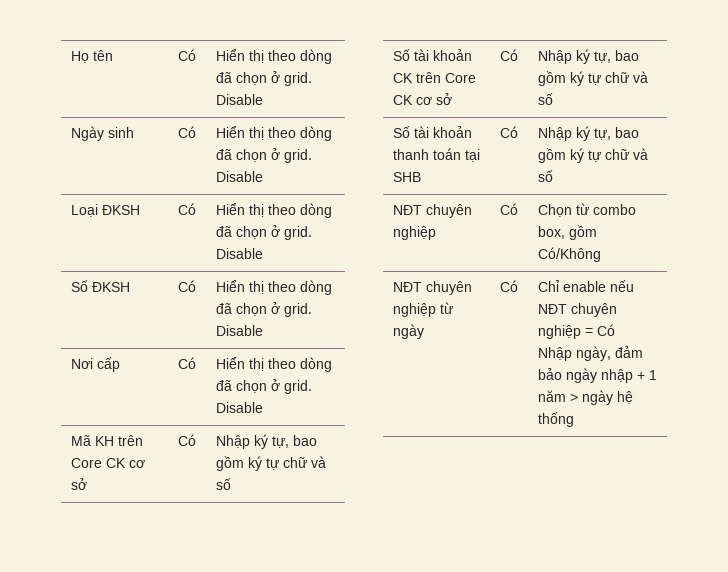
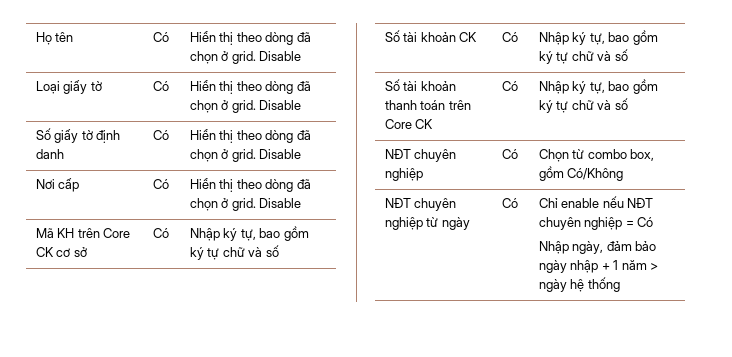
- Ngày sinh | Có | Hiển thị theo dòng đã chọn ở grid. Disable
- Loại ĐKSH | Có | Hiển thị theo dòng đã chọn ở grid. Disable
+ Loại giấy tờ | Có | Hiển thị theo dòng đã chọn ở grid. Disable
- Số ĐKSH | Có | Hiển thị theo dòng đã chọn ở grid. Disable
+ Số giấy tờ định danh | Có | Hiển thị theo dòng đã chọn ở grid. Disable
- Số tài khoản CK trên Core CK cơ sở | Có | Nhập ký tự, bao gồm ký tự chữ và số
+ Số tài khoản CK | Có | Nhập ký tự, bao gồm ký tự chữ và số
- Số tài khoản thanh toán tại SHB | Có | Nhập ký tự, bao gồm ký tự chữ và số
+ Số tài khoản thanh toán trên Core CK | Có | Nhập ký tự, bao gồm ký tự chữ và số

